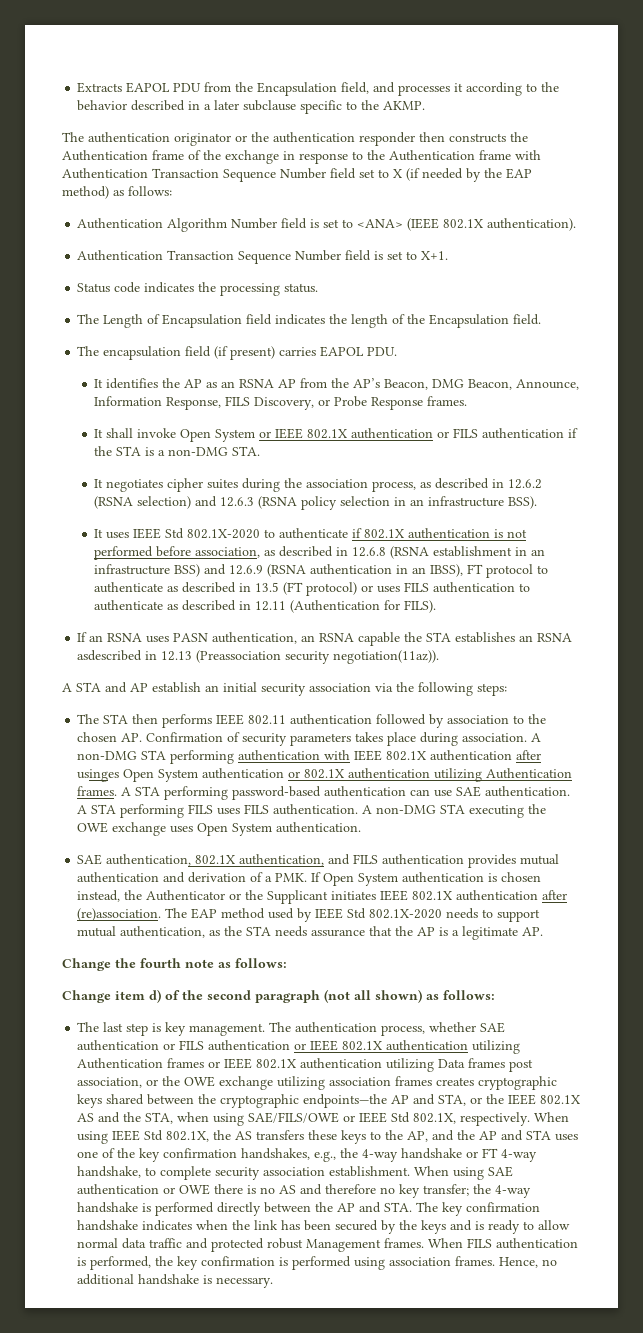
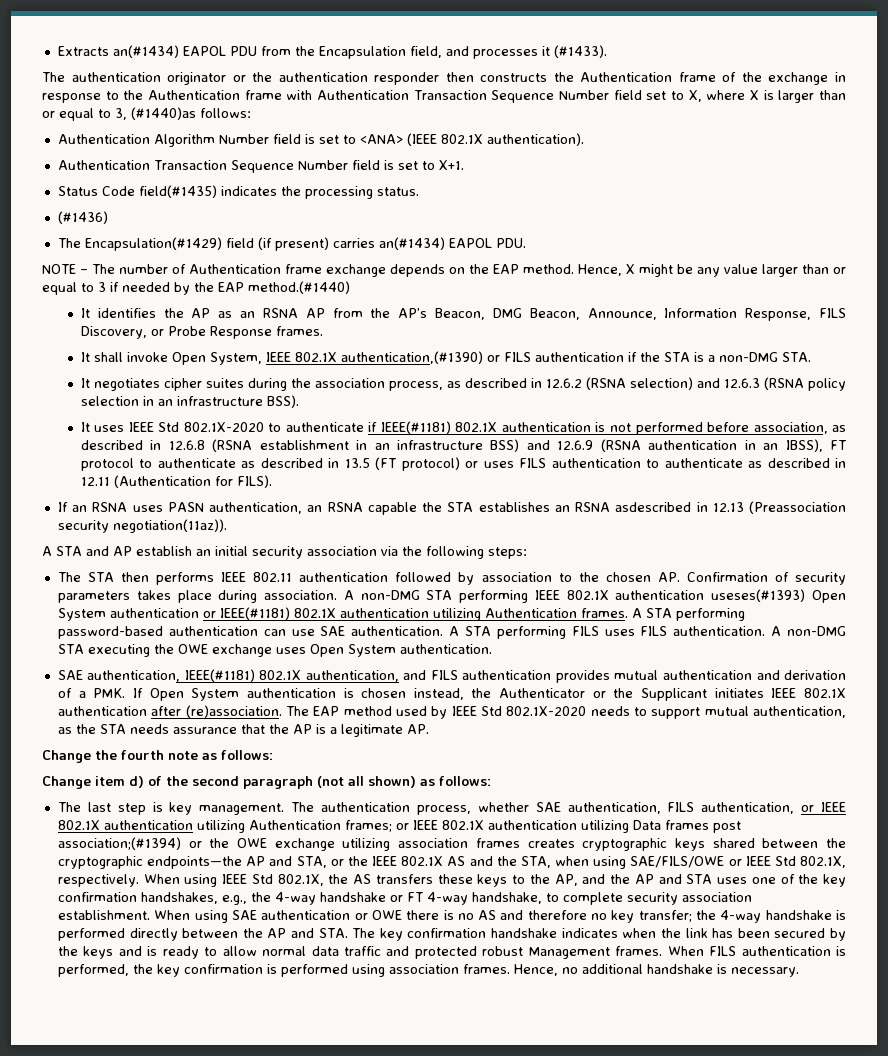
- Extracts EAPOL PDU from the Encapsulation field, and processes it according to the behavior described in a later subclause specific to the AKMP.
+ Extracts an(#1434) EAPOL PDU from the Encapsulation field, and processes it (#1433).
- The authentication originator or the authentication responder then constructs the Authentication frame of the exchange in response to the Authentication frame with Authentication Transaction Sequence Number field set to X (if needed by the EAP method) as follows:
+ The authentication originator or the authentication responder then constructs the Authentication frame of the exchange in response to the Authentication frame with Authentication Transaction Sequence Number field set to X, where X is larger than or equal to 3, (#1440)as follows:
- Status code indicates the processing status.
+ Status Code field(#1435) indicates the processing status.
- The Length of Encapsulation field indicates the length of the Encapsulation field.
- The encapsulation field (if present) carries EAPOL PDU.
+ (#1436)
+ The Encapsulation(#1429) field (if present) carries an(#1434) EAPOL PDU.
+ NOTE – The number of Authentication frame exchange depends on the EAP method. Hence, X might be any value larger than or equal to 3 if needed by the EAP method.(#1440)
- It shall invoke Open System or IEEE 802.1X authentication or FILS authentication if the STA is a non-DMG STA.
+ It shall invoke Open System, IEEE 802.1X authentication,(#1390) or FILS authentication if the STA is a non-DMG STA.
- It uses IEEE Std 802.1X-2020 to authenticate if 802.1X authentication is not performed before association, as described in 12.6.8 (RSNA establishment in an infrastructure BSS) and 12.6.9 (RSNA authentication in an IBSS), FT protocol to authenticate as described in 13.5 (FT protocol) or uses FILS authentication to authenticate as described in 12.11 (Authentication for FILS).
+ It uses IEEE Std 802.1X-2020 to authenticate if IEEE(#1181) 802.1X authentication is not performed before association, as described in 12.6.8 (RSNA establishment in an infrastructure BSS) and 12.6.9 (RSNA authentication in an IBSS), FT protocol to authenticate as described in 13.5 (FT protocol) or uses FILS authentication to authenticate as described in 12.11 (Authentication for FILS).
- A non-DMG STA performing authentication with IEEE 802.1X authentication after usinges Open System authentication or 802.1X authentication utilizing Authentication frames.
+ A non-DMG STA performing IEEE 802.1X authentication useses(#1393) Open System authentication or IEEE(#1181) 802.1X authentication utilizing Authentication frames.
- SAE authentication, 802.1X authentication, and FILS authentication provides mutual authentication and derivation of a PMK. If Open System authentication is chosen instead, the Authenticator or the Supplicant initiates IEEE 802.1X authentication after (re)association.
+ SAE authentication, IEEE(#1181) 802.1X authentication, and FILS authentication provides mutual authentication and derivation of a PMK. If Open System authentication is chosen instead, the Authenticator or the Supplicant initiates IEEE 802.1X authentication after (re)association.
- The authentication process, whether SAE authentication or FILS authentication or IEEE 802.1X authentication utilizing Authentication frames or IEEE 802.1X authentication utilizing Data frames post association, or the OWE exchange utilizing association frames creates cryptographic keys shared between the cryptographic endpoints—the AP and STA, or the IEEE 802.1X AS and the STA, when using SAE/FILS/OWE or IEEE Std 802.1X, respectively.
+ The authentication process, whether SAE authentication, FILS authentication, or IEEE 802.1X authentication utilizing Authentication frames; or IEEE 802.1X authentication utilizing Data frames post association;(#1394) or the OWE exchange utilizing association frames creates cryptographic keys shared between the cryptographic endpoints—the AP and STA, or the IEEE 802.1X AS and the STA, when using SAE/FILS/OWE or IEEE Std 802.1X, respectively.

